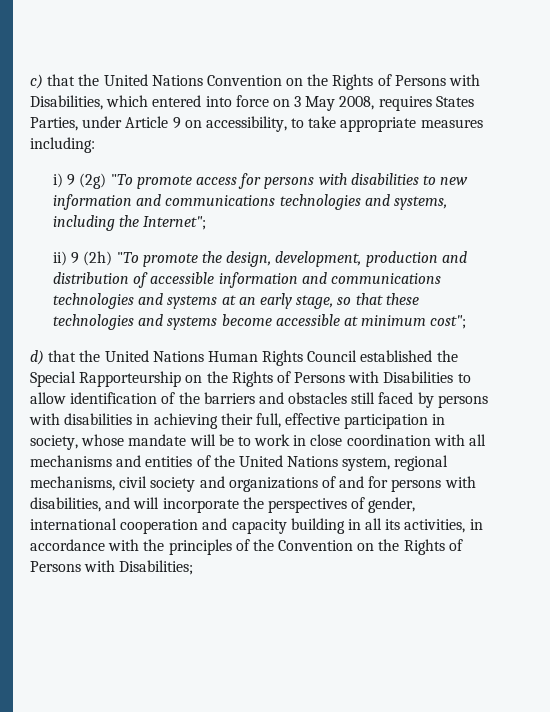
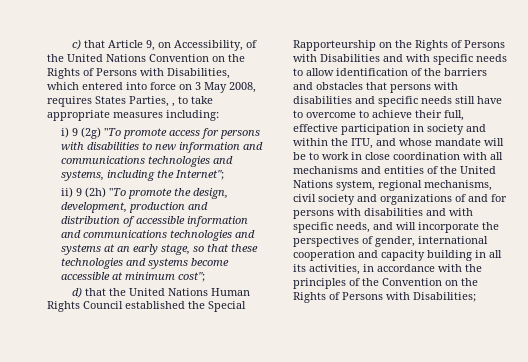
- c) that the United Nations Convention on the Rights of Persons with Disabilities, which entered into force on 3 May 2008, requires States Parties, under Article 9 on accessibility, to take appropriate measures including:
+ c) that Article 9, on Accessibility, of the United Nations Convention on the Rights of Persons with Disabilities, which entered into force on 3 May 2008, requires States Parties, , to take appropriate measures including:
- d) that the United Nations Human Rights Council established the Special Rapporteurship on the Rights of Persons with Disabilities to allow identification of the barriers and obstacles still faced by persons with disabilities in achieving their full, effective participation in society, whose mandate will be to work in close coordination with all mechanisms and entities of the United Nations system, regional mechanisms, civil society and organizations of and for persons with disabilities, and will incorporate the perspectives of gender, international cooperation and capacity building in all its activities, in accordance with the principles of the Convention on the Rights of Persons with Disabilities;
+ d) that the United Nations Human Rights Council established the Special Rapporteurship on the Rights of Persons with Disabilities and with specific needs to allow identification of the barriers and obstacles that persons with disabilities and specific needs still have to overcome to achieve their full, effective participation in society and within the ITU, and whose mandate will be to work in close coordination with all mechanisms and entities of the United Nations system, regional mechanisms, civil society and organizations of and for persons with disabilities and with specific needs, and will incorporate the perspectives of gender, international cooperation and capacity building in all its activities, in accordance with the principles of the Convention on the Rights of Persons with Disabilities;

